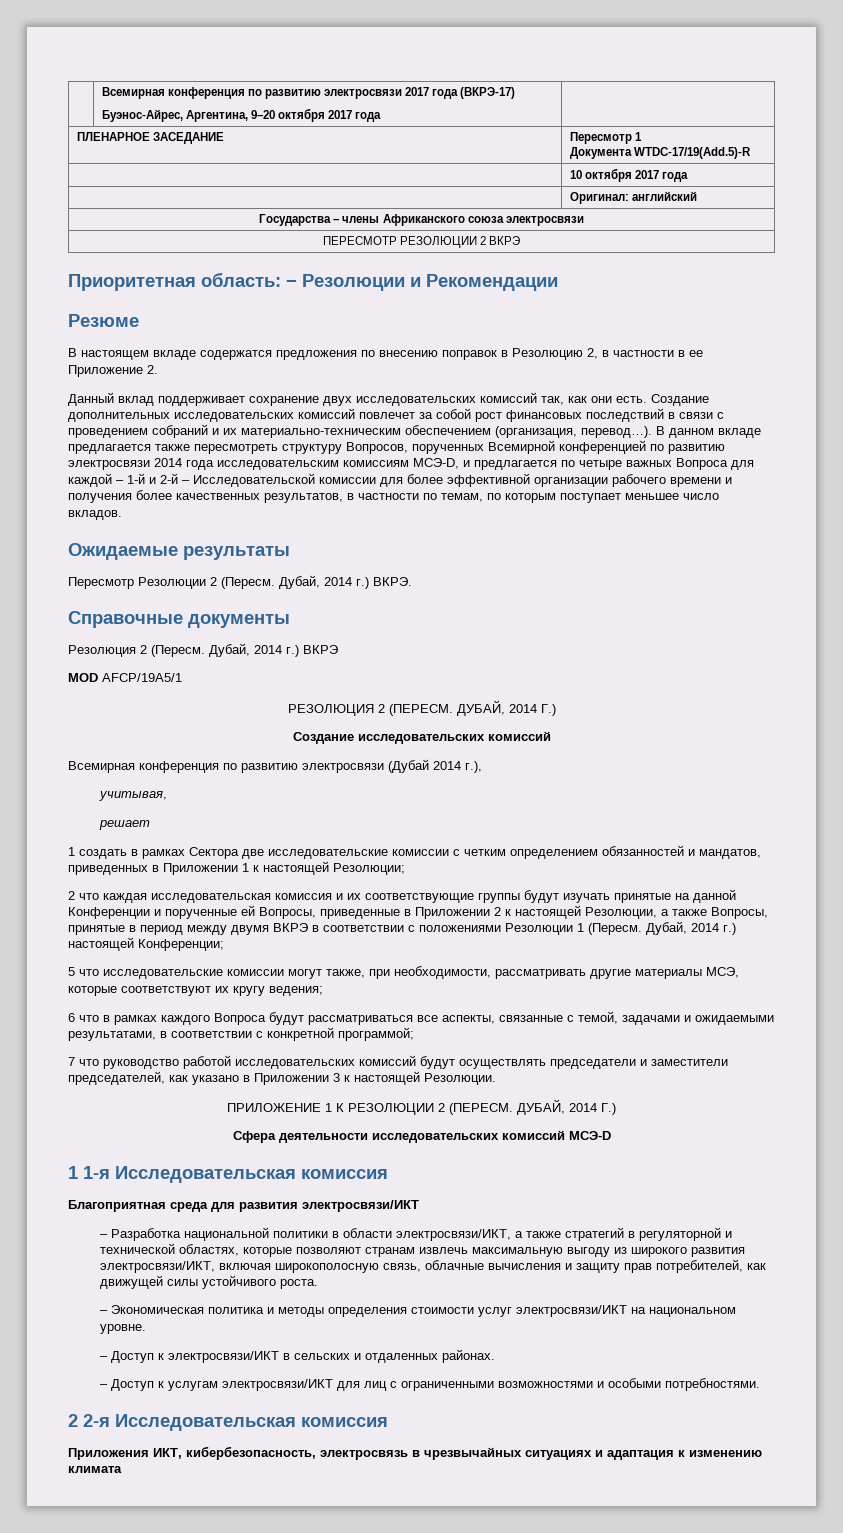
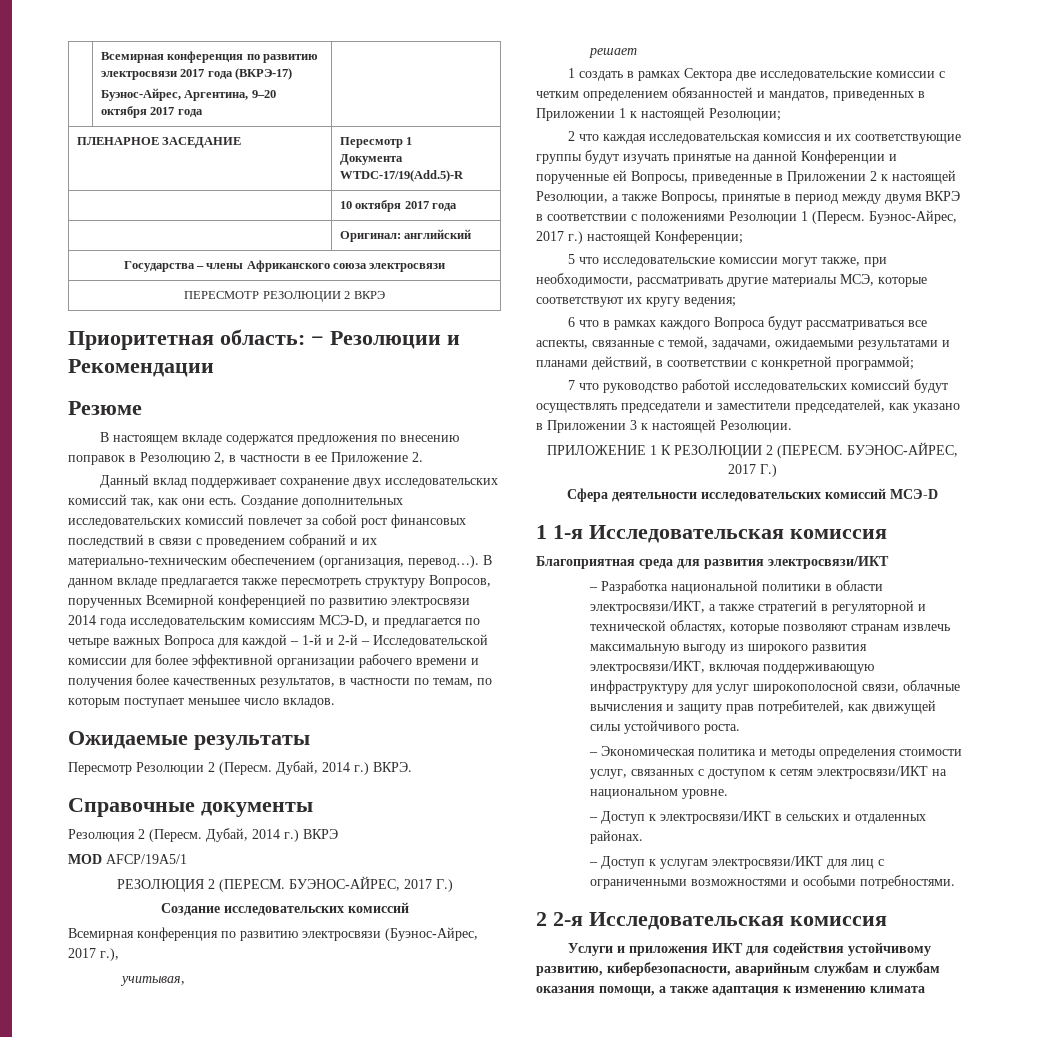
- РЕЗОЛЮЦИЯ 2 (ПЕРЕСМ. ДУБАЙ, 2014 Г.)
+ РЕЗОЛЮЦИЯ 2 (ПЕРЕСМ. БУЭНОС-АЙРЕС, 2017 Г.)
- Всемирная конференция по развитию электросвязи (Дубай 2014 г.),
+ Всемирная конференция по развитию электросвязи (Буэнос-Айрес, 2017 г.),
- Дубай, 2014 г.) настоящей Конференции;
+ Буэнос-Айрес, 2017 г.) настоящей Конференции;
- 6 что в рамках каждого Вопроса будут рассматриваться все аспекты, связанные с темой, задачами и ожидаемыми результатами, в соответствии с конкретной программой;
+ 6 что в рамках каждого Вопроса будут рассматриваться все аспекты, связанные с темой, задачами, ожидаемыми результатами и планами действий, в соответствии с конкретной программой;
- ПРИЛОЖЕНИЕ 1 К РЕЗОЛЮЦИИ 2 (ПЕРЕСМ. ДУБАЙ, 2014 Г.)
+ ПРИЛОЖЕНИЕ 1 К РЕЗОЛЮЦИИ 2 (ПЕРЕСМ. БУЭНОС-АЙРЕС, 2017 Г.)
- – Разработка национальной политики в области электросвязи/ИКТ, а также стратегий в регуляторной и технической областях, которые позволяют странам извлечь максимальную выгоду из широкого развития электросвязи/ИКТ, включая широкополосную связь, облачные вычисления и защиту прав потребителей, как движущей силы устойчивого роста.
+ – Разработка национальной политики в области электросвязи/ИКТ, а также стратегий в регуляторной и технической областях, которые позволяют странам извлечь максимальную выгоду из широкого развития электросвязи/ИКТ, включая поддерживающую инфраструктуру для услуг широкополосной связи, облачные вычисления и защиту прав потребителей, как движущей силы устойчивого роста.
- – Экономическая политика и методы определения стоимости услуг электросвязи/ИКТ на национальном уровне.
+ – Экономическая политика и методы определения стоимости услуг, связанных с доступом к сетям электросвязи/ИКТ на национальном уровне.
- Приложения ИКТ, кибербезопасность, электросвязь в чрезвычайных ситуациях и адаптация к изменению климата
+ Услуги и приложения ИКТ для содействия устойчивому развитию, кибербезопасности, аварийным службам и службам оказания помощи, а также адаптация к изменению климата

